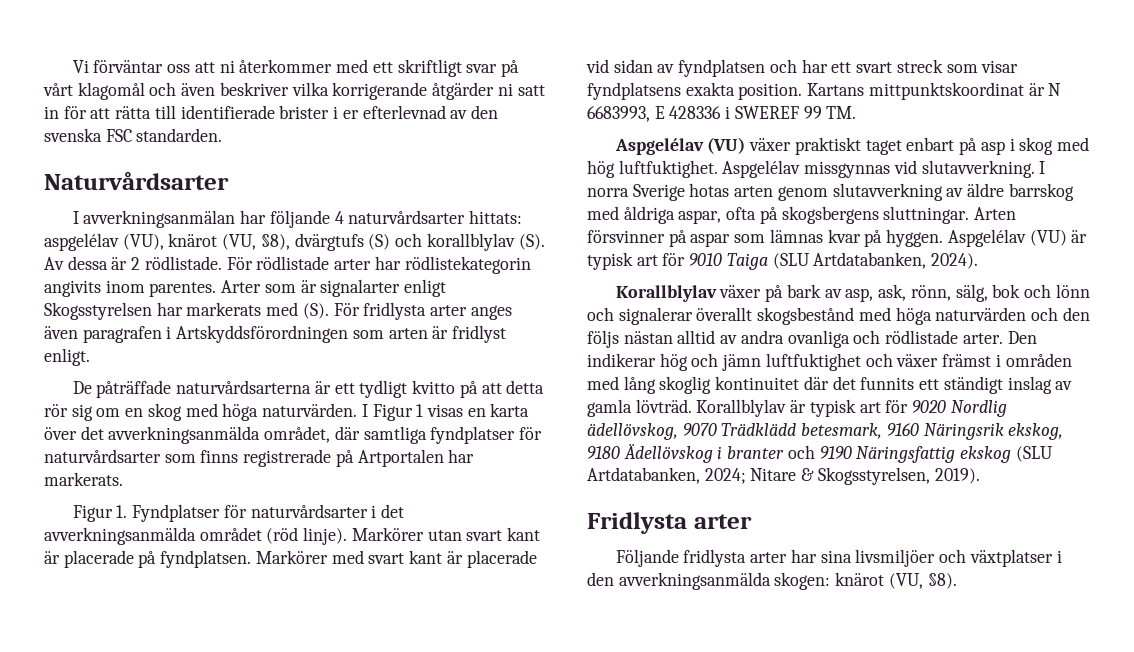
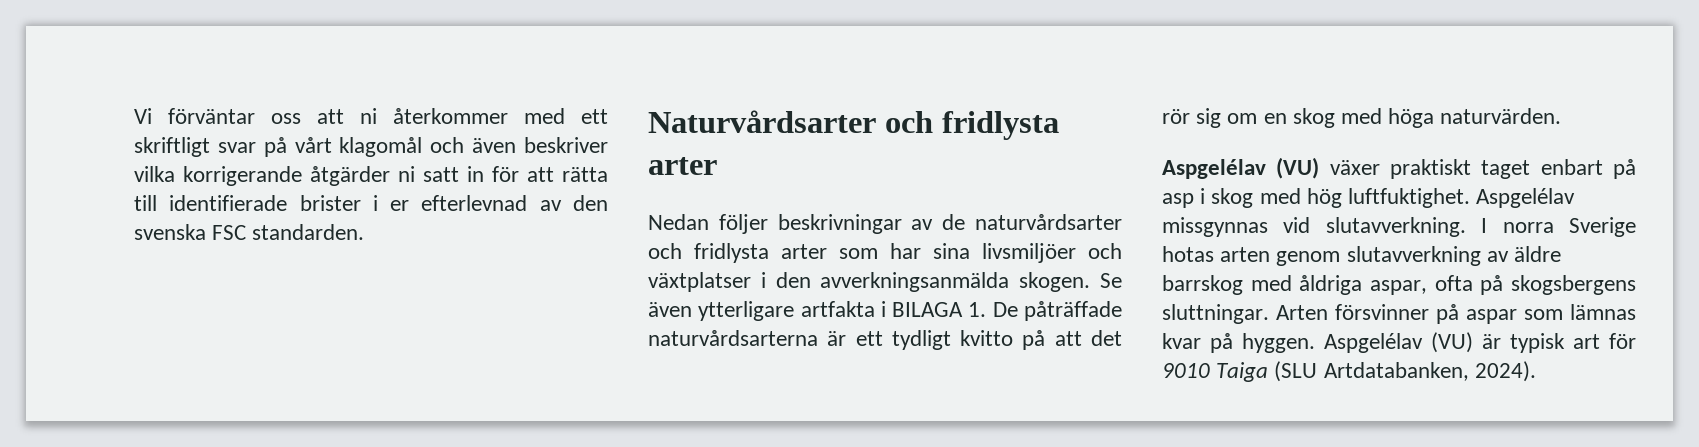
- Naturvårdsarter
- I avverkningsanmälan har följande 4 naturvårdsarter hittats: aspgelélav (VU), knärot (VU, §8), dvärgtufs (S) och korallblylav (S). Av dessa är 2 rödlistade. För rödlistade arter har rödlistekategorin angivits inom parentes. Arter som är signalarter enligt Skogsstyrelsen har markerats med (S). För fridlysta arter anges även paragrafen i Artskyddsförordningen som arten är fridlyst enligt.
- De påträffade naturvårdsarterna är ett tydligt kvitto på att detta rör sig om en skog med höga naturvärden. I Figur 1 visas en karta över det avverkningsanmälda området, där samtliga fyndplatser för naturvårdsarter som finns registrerade på Artportalen har markerats.
- Figur 1. Fyndplatser för naturvårdsarter i det avverkningsanmälda området (röd linje). Markörer utan svart kant är placerade på fyndplatsen. Markörer med svart kant är placerade vid sidan av fyndplatsen och har ett svart streck som visar fyndplatsens exakta position. Kartans mittpunktskoordinat är N 6683993, E 428336 i SWEREF 99 TM.
+ Naturvårdsarter och fridlysta arter
+ Nedan följer beskrivningar av de naturvårdsarter och fridlysta arter som har sina livsmiljöer och växtplatser i den avverkningsanmälda skogen. Se även ytterligare artfakta i BILAGA 1. De påträffade naturvårdsarterna är ett tydligt kvitto på att det rör sig om en skog med höga naturvärden.
- Korallblylav växer på bark av asp, ask, rönn, sälg, bok och lönn och signalerar överallt skogsbestånd med höga naturvärden och den följs nästan alltid av andra ovanliga och rödlistade arter. Den indikerar hög och jämn luftfuktighet och växer främst i områden med lång skoglig kontinuitet där det funnits ett ständigt inslag av gamla lövträd. Korallblylav är typisk art för 9020 Nordlig ädellövskog, 9070 Trädklädd betesmark, 9160 Näringsrik ekskog, 9180 Ädellövskog i branter och 9190 Näringsfattig ekskog (SLU Artdatabanken, 2024; Nitare & Skogsstyrelsen, 2019).
- Fridlysta arter
- Följande fridlysta arter har sina livsmiljöer och växtplatser i den avverkningsanmälda skogen: knärot (VU, §8).

